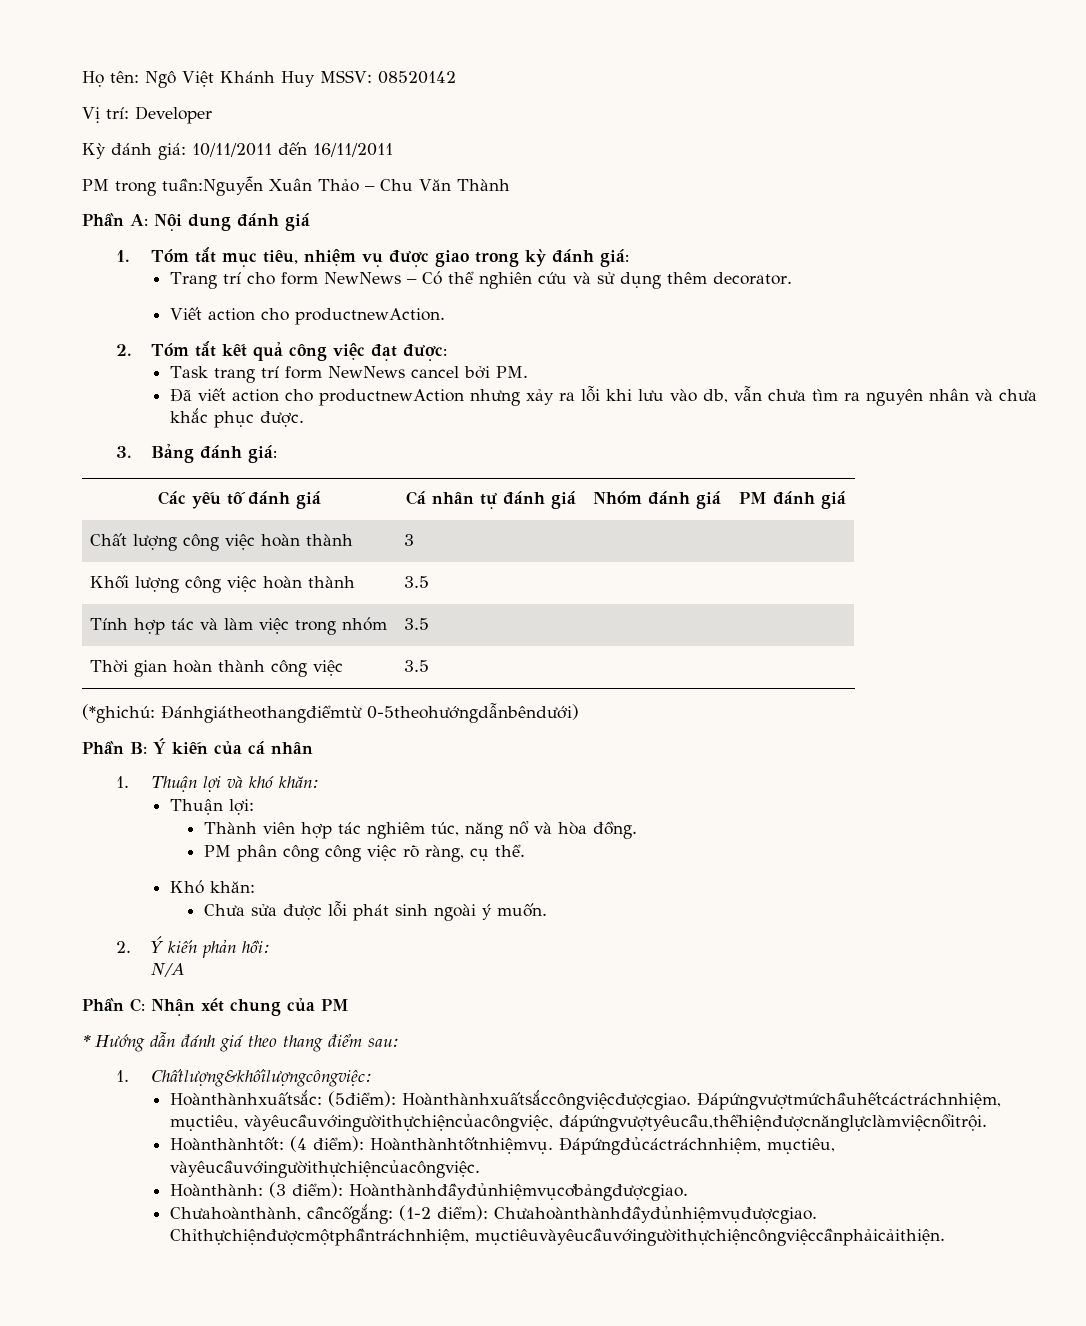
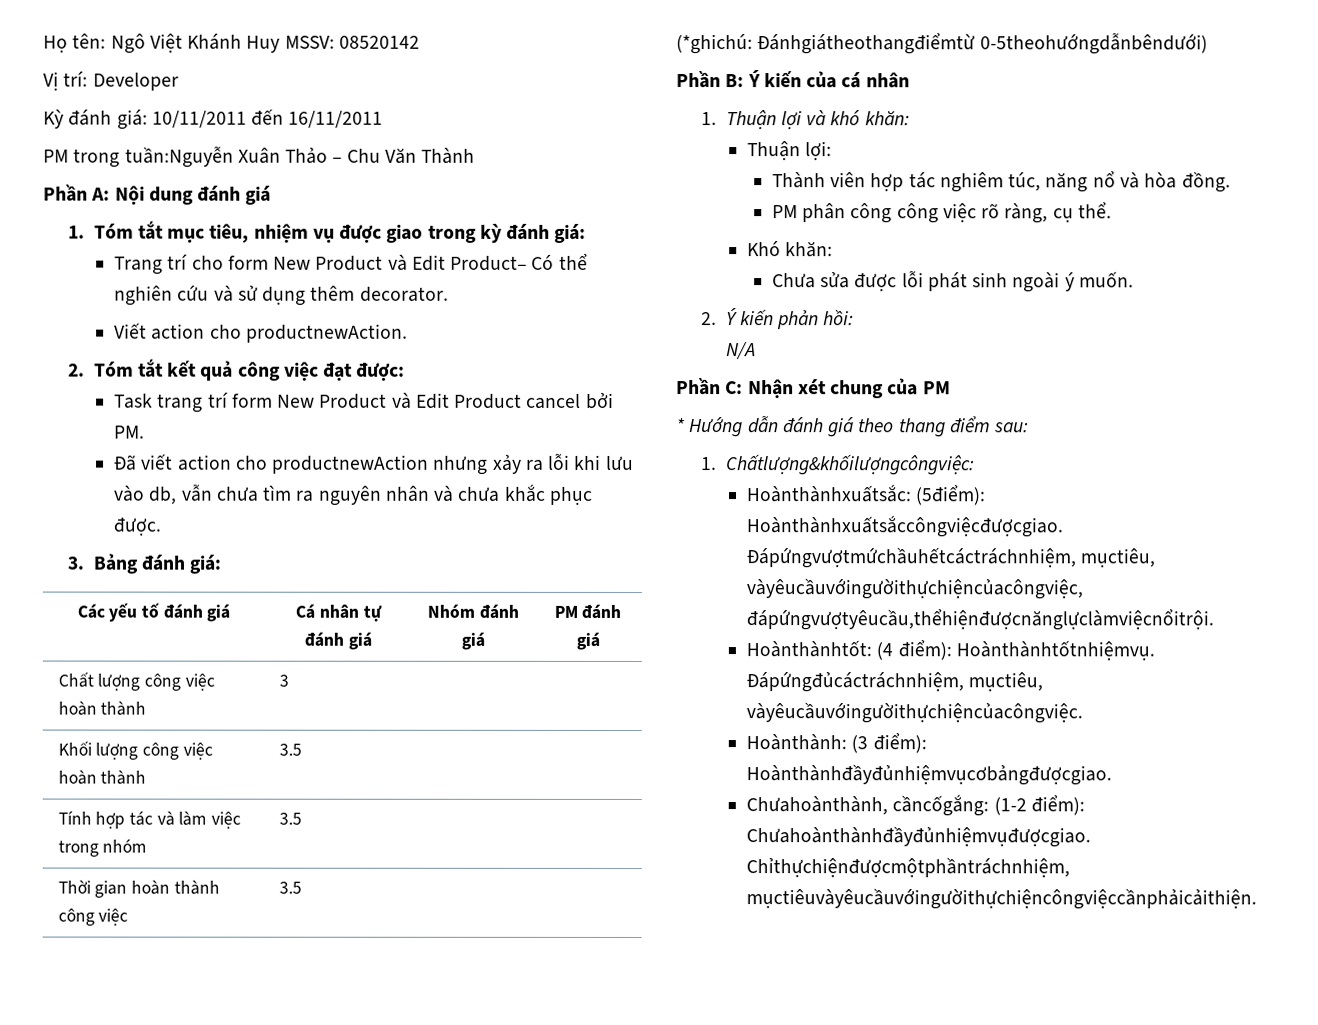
- Trang trí cho form NewNews – Có thể nghiên cứu và sử dụng thêm decorator.
+ Trang trí cho form New Product và Edit Product– Có thể nghiên cứu và sử dụng thêm decorator.
- Task trang trí form NewNews cancel bởi PM.
+ Task trang trí form New Product và Edit Product cancel bởi PM.

